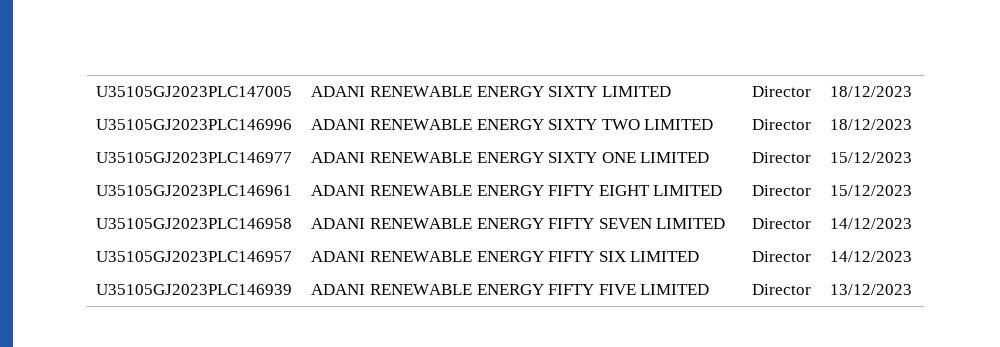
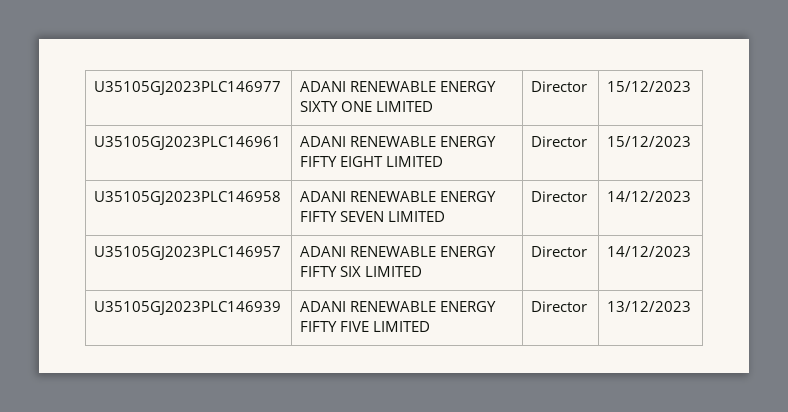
- U35105GJ2023PLC147005 | ADANI RENEWABLE ENERGY SIXTY LIMITED | Director | 18/12/2023
- U35105GJ2023PLC146996 | ADANI RENEWABLE ENERGY SIXTY TWO LIMITED | Director | 18/12/2023

